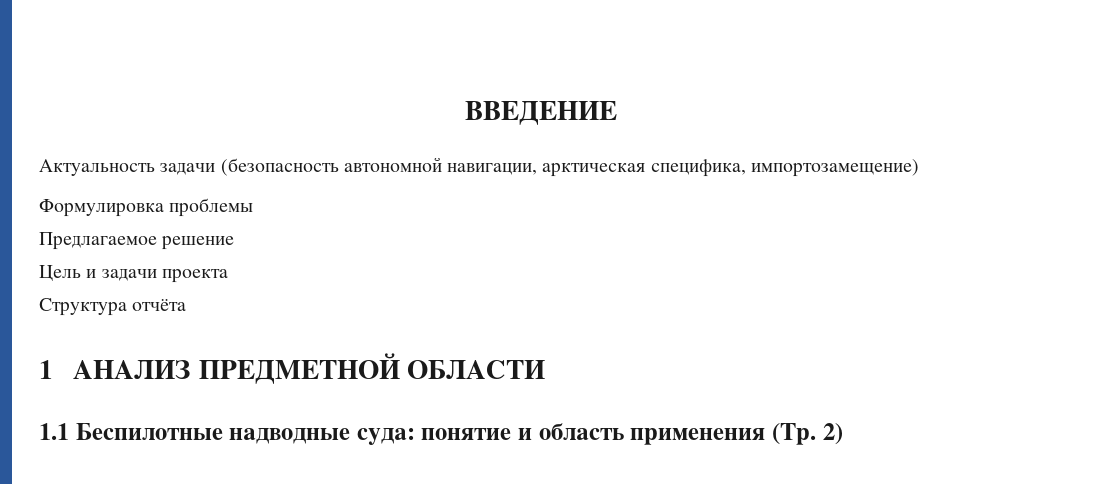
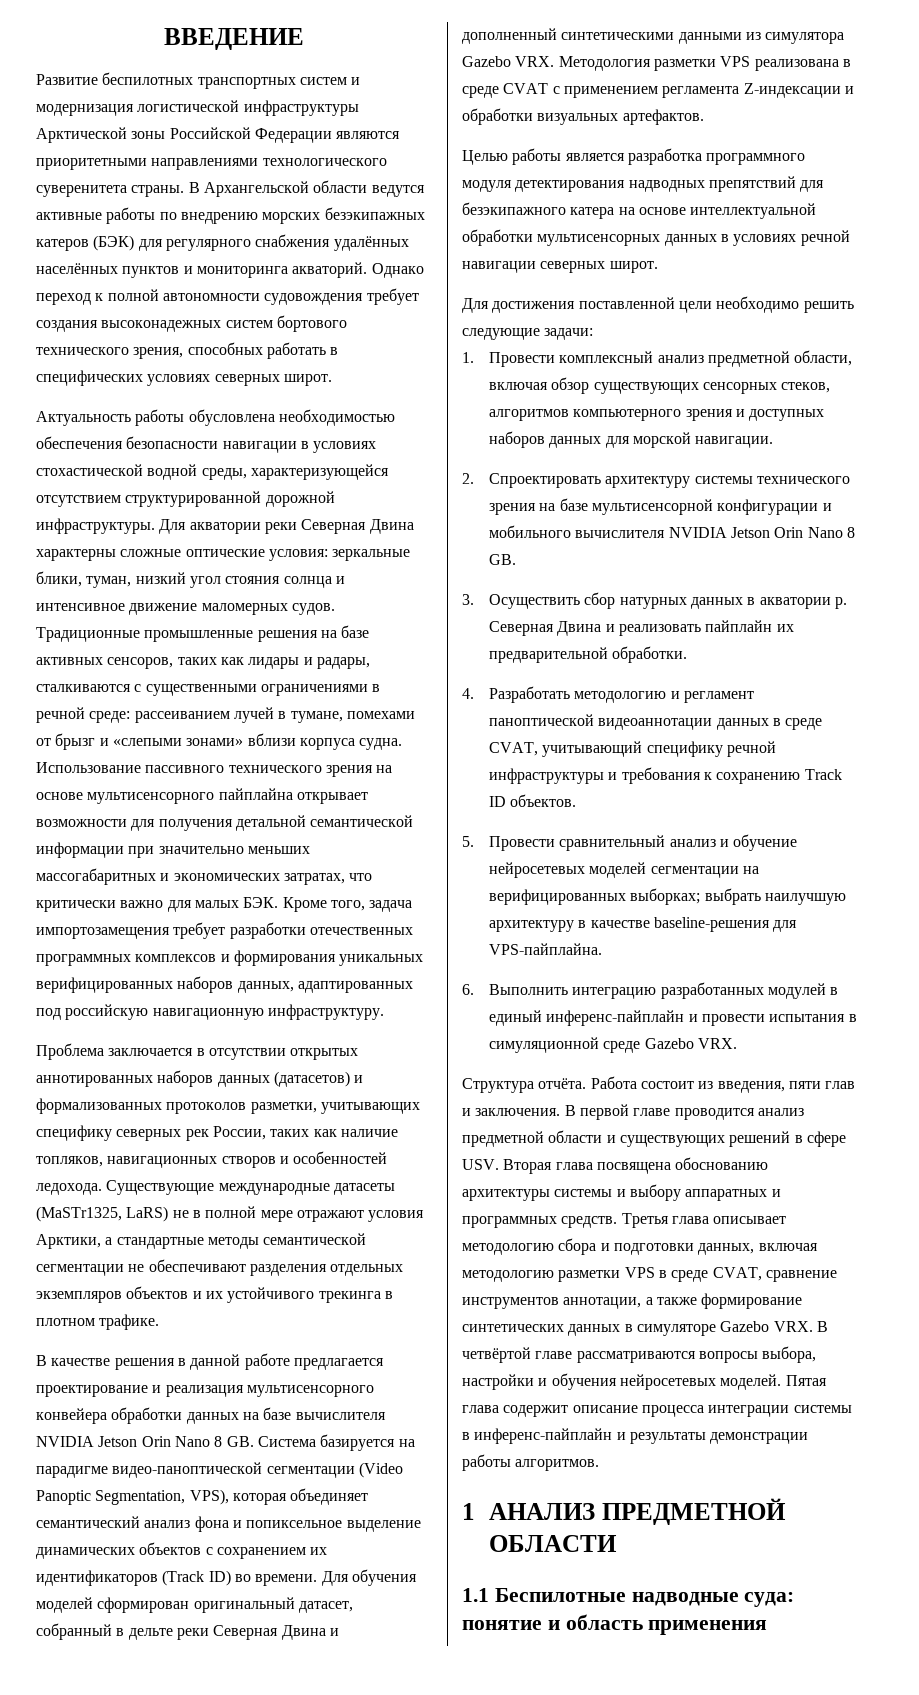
- Актуальность задачи (безопасность автономной навигации, арктическая специфика, импортозамещение)
- Формулировка проблемы
- Предлагаемое решение
- Цель и задачи проекта
- Структура отчёта
+ Развитие беспилотных транспортных систем и модернизация логистической инфраструктуры Арктической зоны Российской Федерации являются приоритетными направлениями технологического суверенитета страны. В Архангельской области ведутся активные работы по внедрению морских безэкипажных катеров (БЭК) для регулярного снабжения удалённых населённых пунктов и мониторинга акваторий. Однако переход к полной автономности судовождения требует создания высоконадежных систем бортового технического зрения, способных работать в специфических условиях северных широт.
+ Актуальность работы обусловлена необходимостью обеспечения безопасности навигации в условиях стохастической водной среды, характеризующейся отсутствием структурированной дорожной инфраструктуры. Для акватории реки Северная Двина характерны сложные оптические условия: зеркальные блики, туман, низкий угол стояния солнца и интенсивное движение маломерных судов. Традиционные промышленные решения на базе активных сенсоров, таких как лидары и радары, сталкиваются с существенными ограничениями в речной среде: рассеиванием лучей в тумане, помехами от брызг и «слепыми зонами» вблизи корпуса судна. Использование пассивного технического зрения на основе мультисенсорного пайплайна открывает возможности для получения детальной семантической информации при значительно меньших массогабаритных и экономических затратах, что критически важно для малых БЭК. Кроме того, задача импортозамещения требует разработки отечественных программных комплексов и формирования уникальных верифицированных наборов данных, адаптированных под российскую навигационную инфраструктуру.
+ Проблема заключается в отсутствии открытых аннотированных наборов данных (датасетов) и формализованных протоколов разметки, учитывающих специфику северных рек России, таких как наличие топляков, навигационных створов и особенностей ледохода. Существующие международные датасеты (MaSTr1325, LaRS) не в полной мере отражают условия Арктики, а стандартные методы семантической сегментации не обеспечивают разделения отдельных экземпляров объектов и их устойчивого трекинга в плотном трафике.
+ В качестве решения в данной работе предлагается проектирование и реализация мультисенсорного конвейера обработки данных на базе вычислителя NVIDIA Jetson Orin Nano 8 GB. Система базируется на парадигме видео-паноптической сегментации (Video Panoptic Segmentation, VPS), которая объединяет семантический анализ фона и попиксельное выделение динамических объектов с сохранением их идентификаторов (Track ID) во времени. Для обучения моделей сформирован оригинальный датасет, собранный в дельте реки Северная Двина и дополненный синтетическими данными из симулятора Gazebo VRX. Методология разметки VPS реализована в среде CVAT с применением регламента Z-индексации и обработки визуальных артефактов.
+ Целью работы является разработка программного модуля детектирования надводных препятствий для безэкипажного катера на основе интеллектуальной обработки мультисенсорных данных в условиях речной навигации северных широт.
+ Для достижения поставленной цели необходимо решить следующие задачи:
+ 1. Провести комплексный анализ предметной области, включая обзор существующих сенсорных стеков, алгоритмов компьютерного зрения и доступных наборов данных для морской навигации.
+ 2. Спроектировать архитектуру системы технического зрения на базе мультисенсорной конфигурации и мобильного вычислителя NVIDIA Jetson Orin Nano 8 GB.
+ 3. Осуществить сбор натурных данных в акватории р. Северная Двина и реализовать пайплайн их предварительной обработки.
+ 4. Разработать методологию и регламент паноптической видеоаннотации данных в среде CVAT, учитывающий специфику речной инфраструктуры и требования к сохранению Track ID объектов.
+ 5. Провести сравнительный анализ и обучение нейросетевых моделей сегментации на верифицированных выборках; выбрать наилучшую архитектуру в качестве baseline-решения для VPS-пайплайна.
+ 6. Выполнить интеграцию разработанных модулей в единый инференс-пайплайн и провести испытания в симуляционной среде Gazebo VRX.
+ Структура отчёта. Работа состоит из введения, пяти глав и заключения. В первой главе проводится анализ предметной области и существующих решений в сфере USV. Вторая глава посвящена обоснованию архитектуры системы и выбору аппаратных и программных средств. Третья глава описывает методологию сбора и подготовки данных, включая методологию разметки VPS в среде CVAT, сравнение инструментов аннотации, а также формирование синтетических данных в симуляторе Gazebo VRX. В четвёртой главе рассматриваются вопросы выбора, настройки и обучения нейросетевых моделей. Пятая глава содержит описание процесса интеграции системы в инференс-пайплайн и результаты демонстрации работы алгоритмов.
- 1.1 Беспилотные надводные суда: понятие и область применения (Тр. 2)
+ 1.1 Беспилотные надводные суда: понятие и область применения

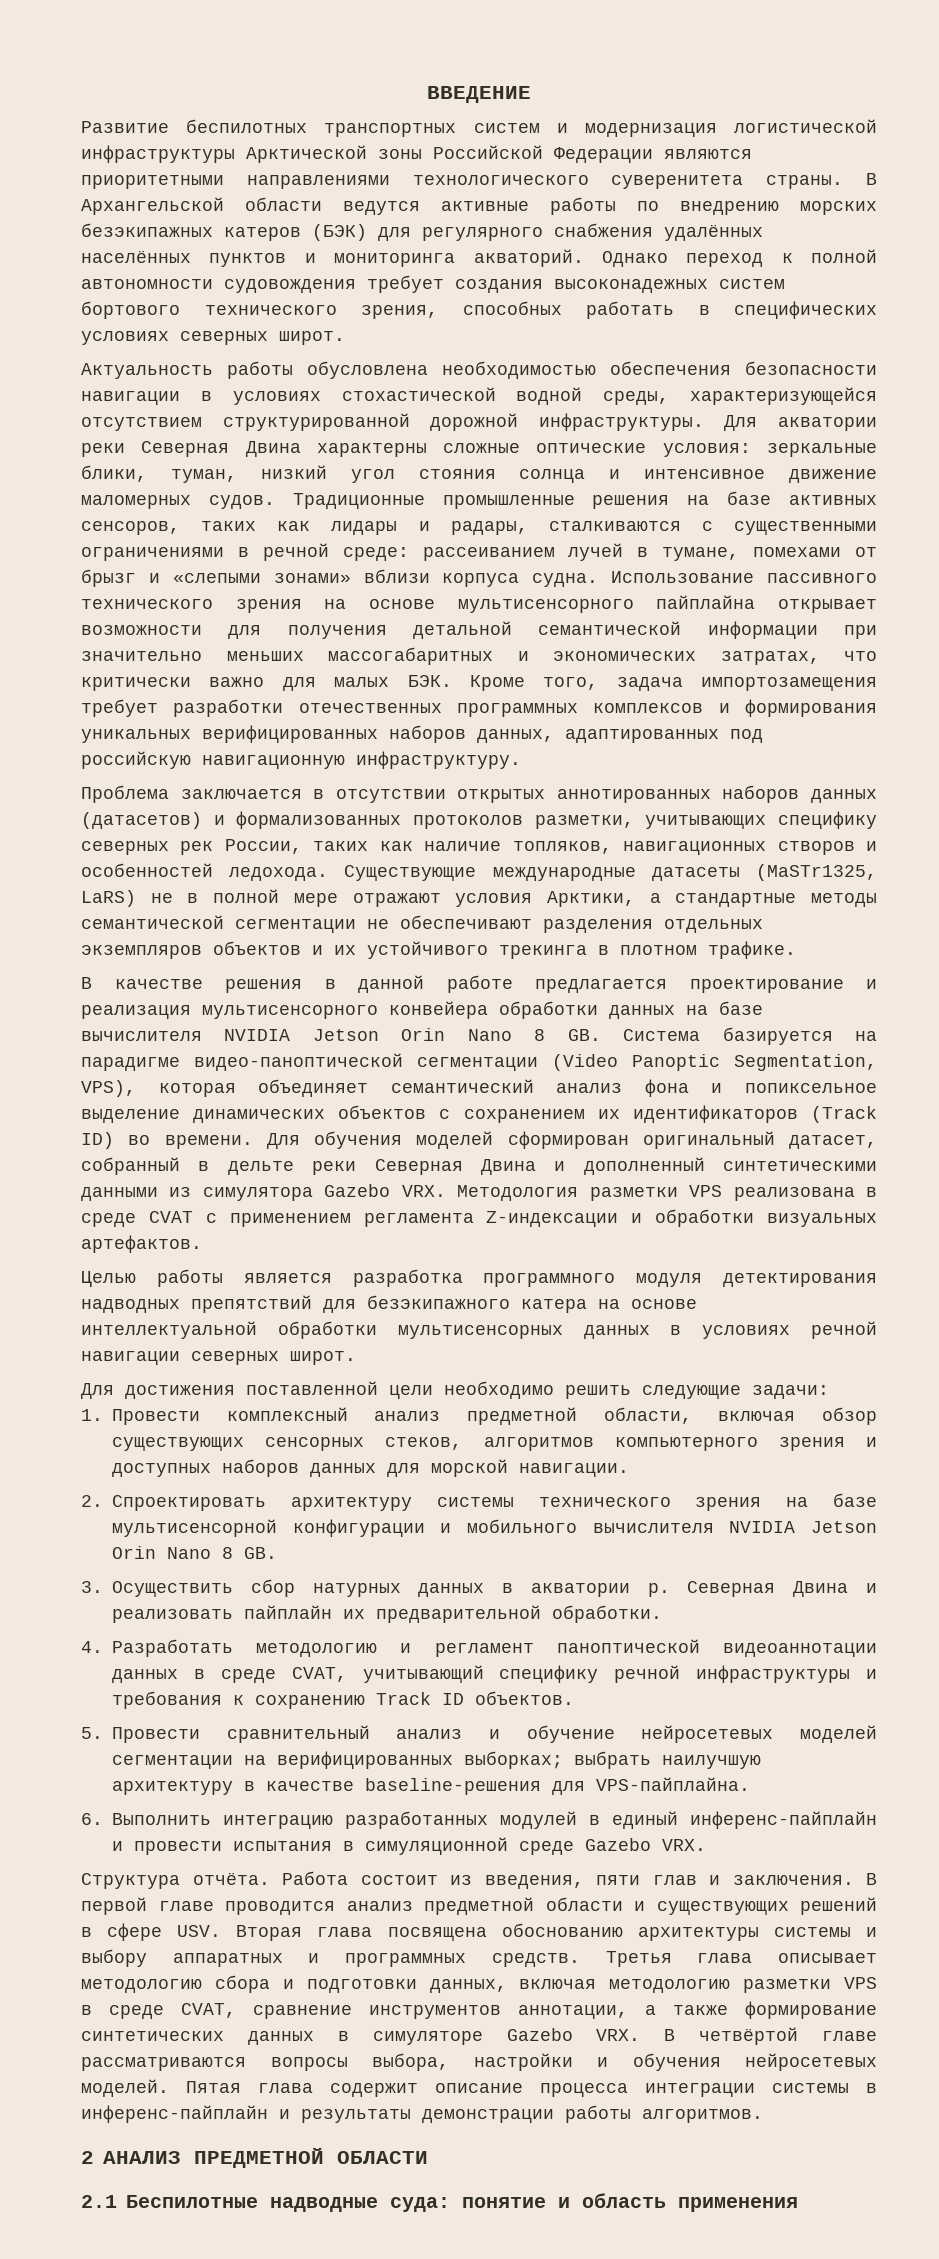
- 1 АНАЛИЗ ПРЕДМЕТНОЙ ОБЛАСТИ
+ 2 АНАЛИЗ ПРЕДМЕТНОЙ ОБЛАСТИ
- 1.1 Беспилотные надводные суда: понятие и область применения
+ 2.1 Беспилотные надводные суда: понятие и область применения

